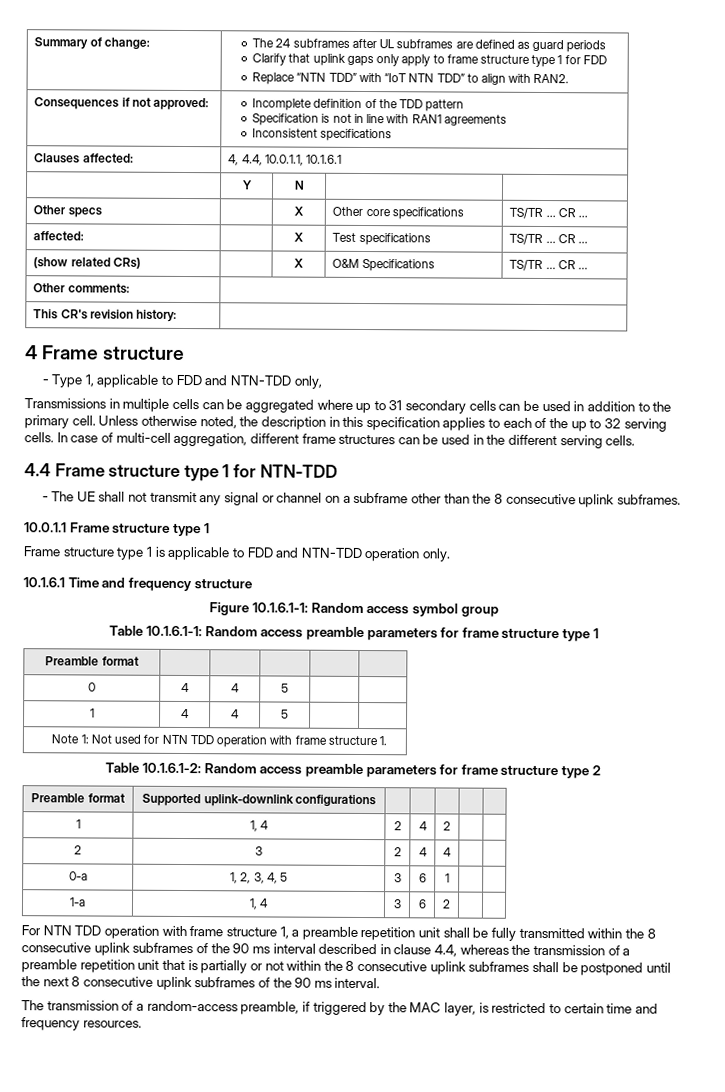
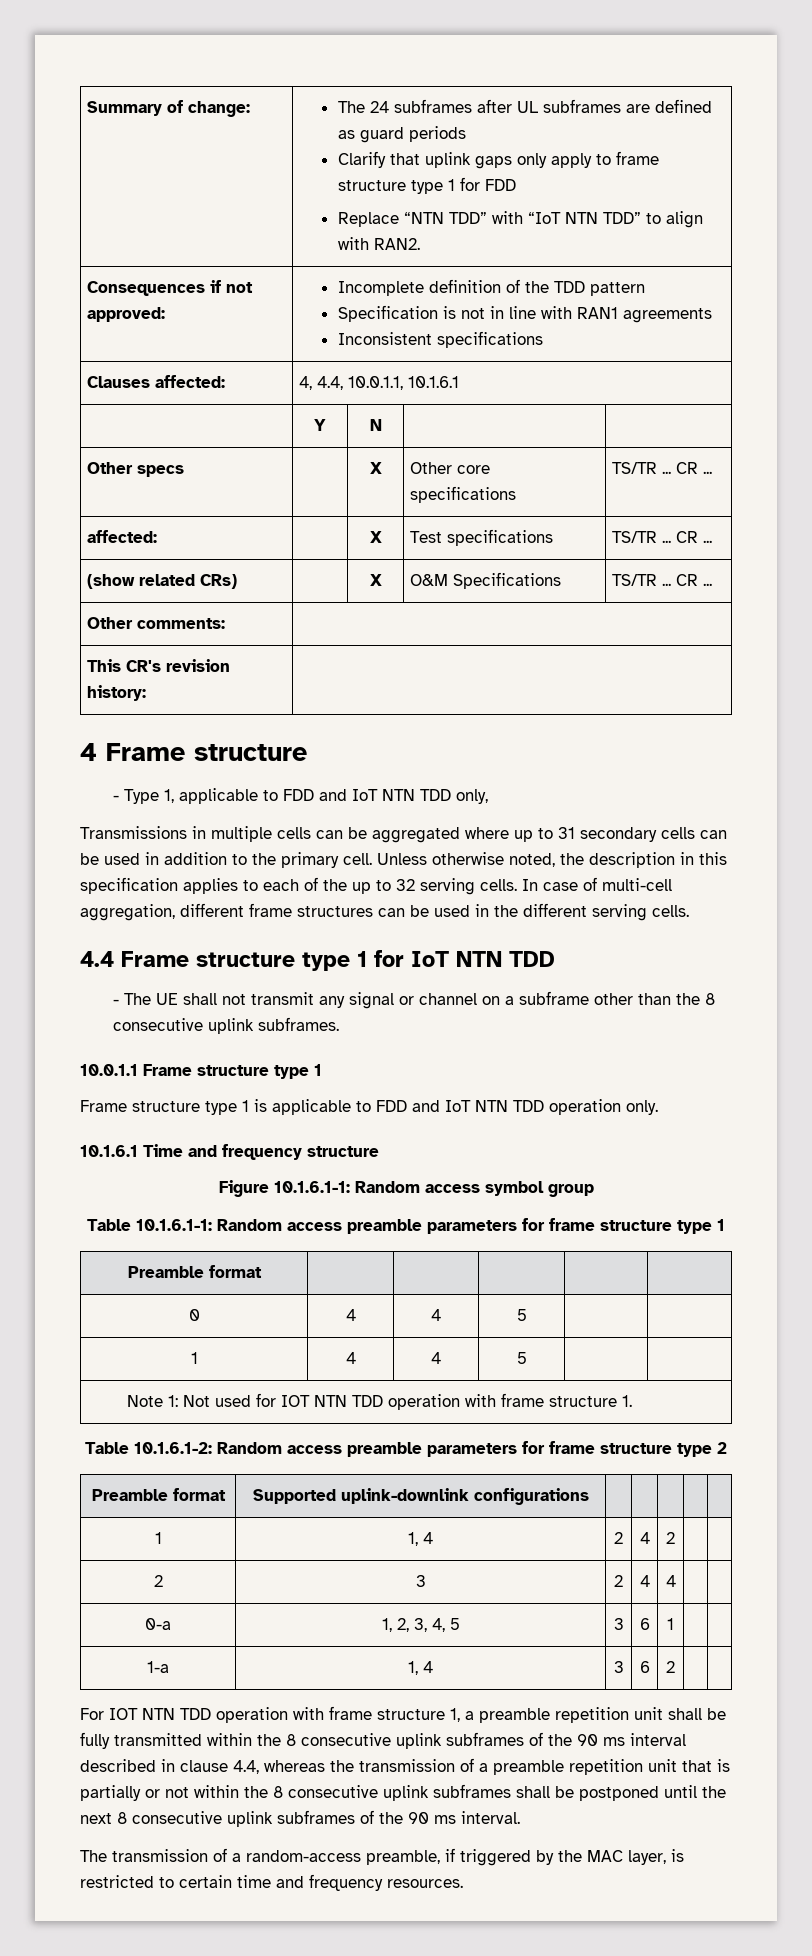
- - Type 1, applicable to FDD and NTN-TDD only,
+ - Type 1, applicable to FDD and IoT NTN TDD only,
- 4.4 Frame structure type 1 for NTN-TDD
+ 4.4 Frame structure type 1 for IoT NTN TDD
- Frame structure type 1 is applicable to FDD and NTN-TDD operation only.
+ Frame structure type 1 is applicable to FDD and IoT NTN TDD operation only.
- Note 1: Not used for NTN TDD operation with frame structure 1.
+ Note 1: Not used for IOT NTN TDD operation with frame structure 1.
- For NTN TDD operation with frame structure 1, a preamble repetition unit shall be fully transmitted within the 8 consecutive uplink subframes of the 90 ms interval described in clause 4.4, whereas the transmission of a preamble repetition unit that is partially or not within the 8 consecutive uplink subframes shall be postponed until the next 8 consecutive uplink subframes of the 90 ms interval.
+ For IOT NTN TDD operation with frame structure 1, a preamble repetition unit shall be fully transmitted within the 8 consecutive uplink subframes of the 90 ms interval described in clause 4.4, whereas the transmission of a preamble repetition unit that is partially or not within the 8 consecutive uplink subframes shall be postponed until the next 8 consecutive uplink subframes of the 90 ms interval.

